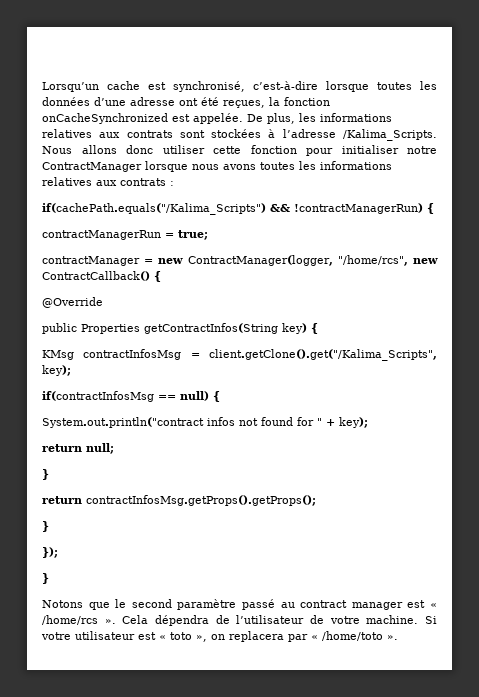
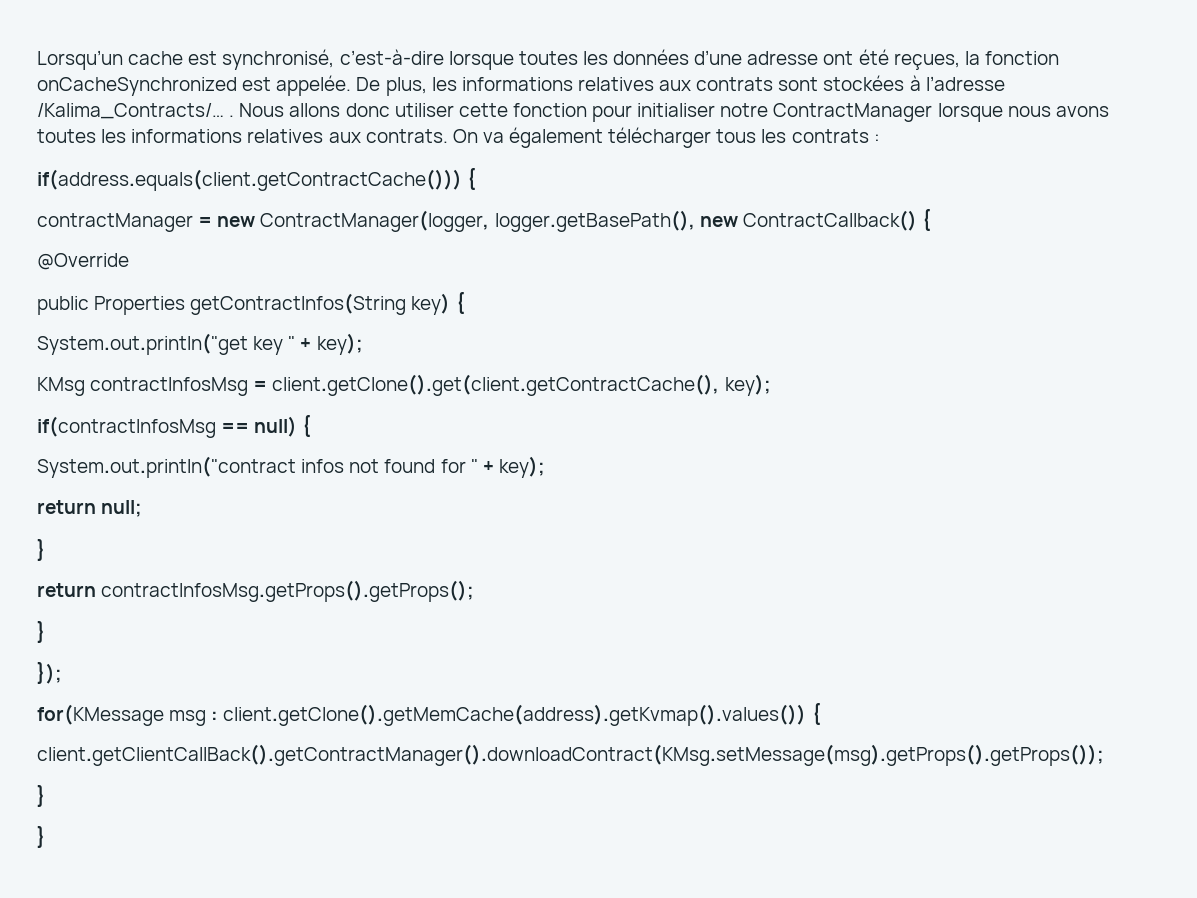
- De plus, les informations relatives aux contrats sont stockées à l’adresse /Kalima_Scripts.
+ De plus, les informations relatives aux contrats sont stockées à l’adresse /Kalima_Contracts/… .
- Nous allons donc utiliser cette fonction pour initialiser notre ContractManager lorsque nous avons toutes les informations relatives aux contrats :
- if(cachePath.equals("/Kalima_Scripts") && !contractManagerRun) {
- contractManagerRun = true;
+ Nous allons donc utiliser cette fonction pour initialiser notre ContractManager lorsque nous avons toutes les informations relatives aux contrats. On va également télécharger tous les contrats :
+ if(address.equals(client.getContractCache())) {
- contractManager = new ContractManager(logger, "/home/rcs", new ContractCallback() {
+ contractManager = new ContractManager(logger, logger.getBasePath(), new ContractCallback() {
+ System.out.println("get key " + key);
- KMsg contractInfosMsg = client.getClone().get("/Kalima_Scripts", key);
+ KMsg contractInfosMsg = client.getClone().get(client.getContractCache(), key);
  });
+ for(KMessage msg : client.getClone().getMemCache(address).getKvmap().values()) {
+ client.getClientCallBack().getContractManager().downloadContract(KMsg.setMessage(msg).getProps().getProps());
  }
- Notons que le second paramètre passé au contract manager est « /home/rcs ». Cela dépendra de l’utilisateur de votre machine. Si votre utilisateur est « toto », on replacera par « /home/toto ».
+ }

